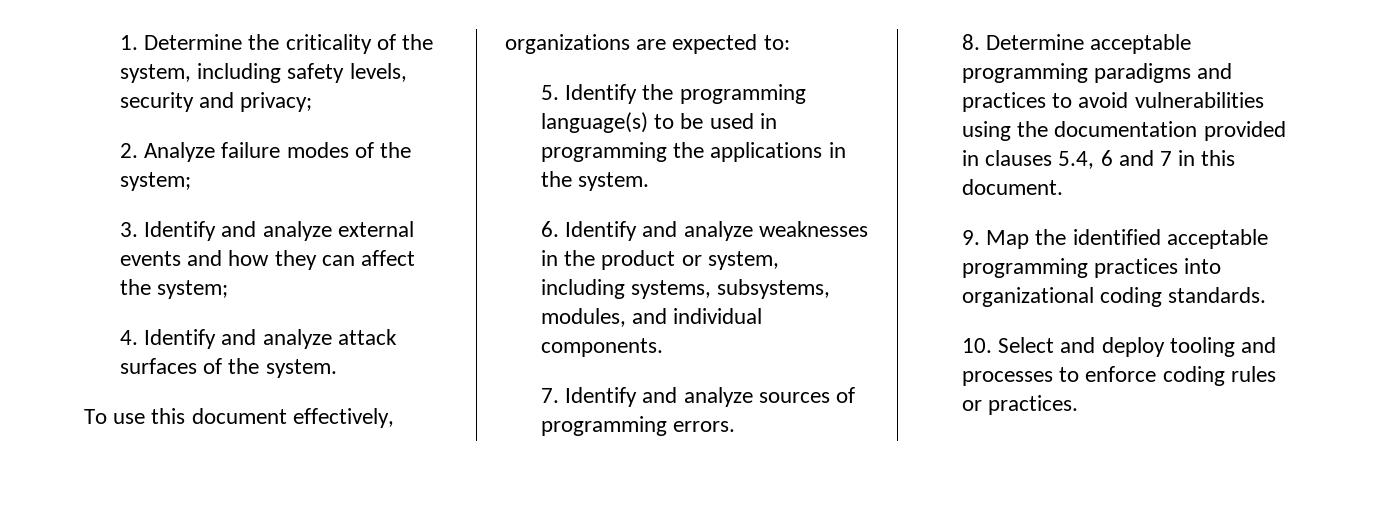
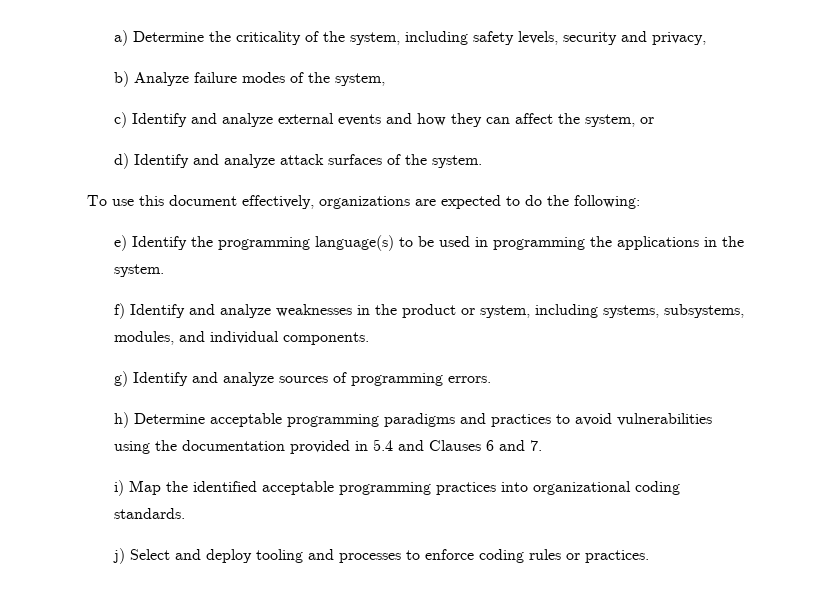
- 1. Determine the criticality of the system, including safety levels, security and privacy;
- 2. Analyze failure modes of the system;
- 3. Identify and analyze external events and how they can affect the system;
- 4. Identify and analyze attack surfaces of the system.
+ a) Determine the criticality of the system, including safety levels, security and privacy,
+ b) Analyze failure modes of the system,
+ c) Identify and analyze external events and how they can affect the system, or
+ d) Identify and analyze attack surfaces of the system.
- To use this document effectively, organizations are expected to:
- 5. Identify the programming language(s) to be used in programming the applications in the system.
+ To use this document effectively, organizations are expected to do the following:
+ e) Identify the programming language(s) to be used in programming the applications in the system.
- 6. Identify and analyze weaknesses in the product or system, including systems, subsystems, modules, and individual components.
+ f) Identify and analyze weaknesses in the product or system, including systems, subsystems, modules, and individual components.
- 7. Identify and analyze sources of programming errors.
+ g) Identify and analyze sources of programming errors.
- 8. Determine acceptable programming paradigms and practices to avoid vulnerabilities using the documentation provided in clauses 5.4, 6 and 7 in this document.
- 9. Map the identified acceptable programming practices into organizational coding standards.
+ h) Determine acceptable programming paradigms and practices to avoid vulnerabilities using the documentation provided in 5.4 and Clauses 6 and 7.
+ i) Map the identified acceptable programming practices into organizational coding standards.
- 10. Select and deploy tooling and processes to enforce coding rules or practices.
+ j) Select and deploy tooling and processes to enforce coding rules or practices.

